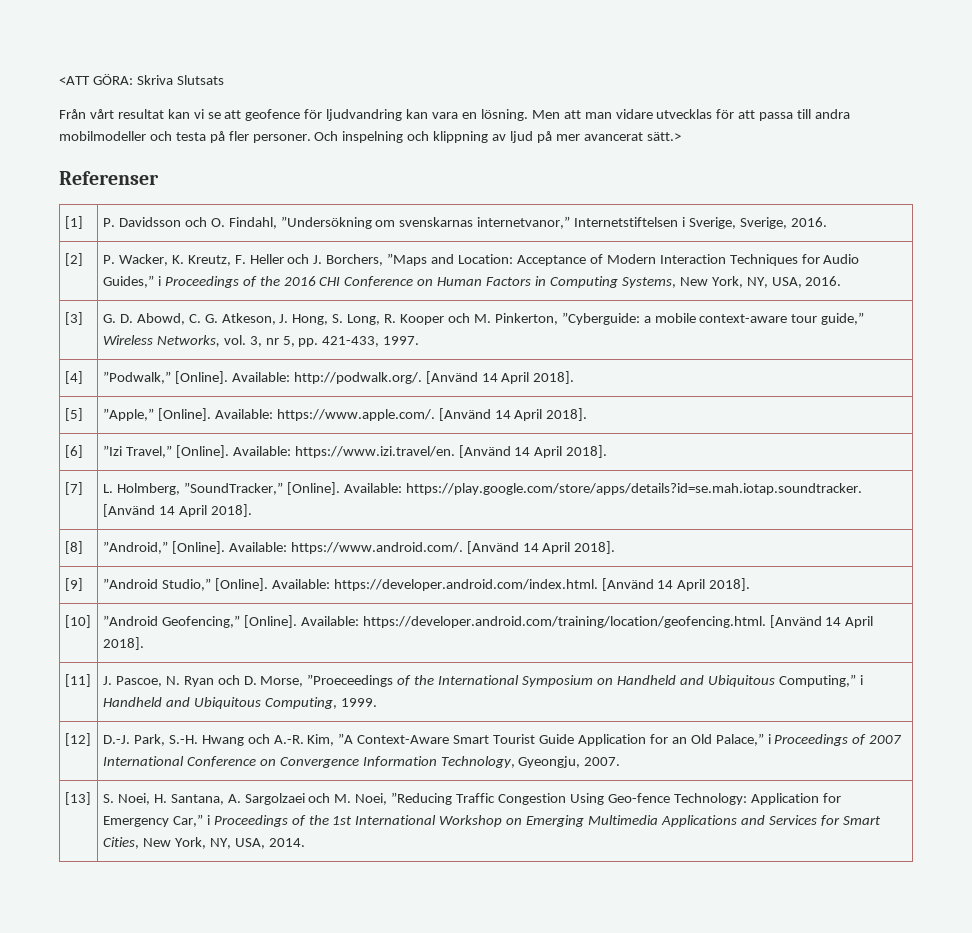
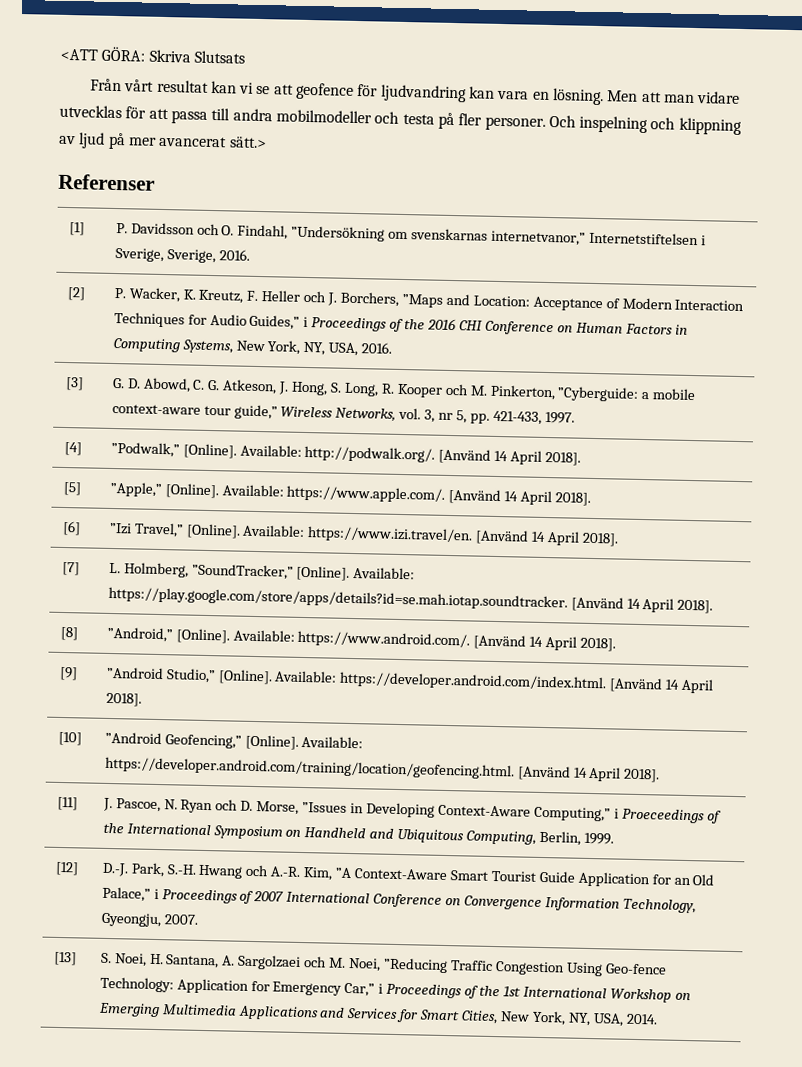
- [11] | J. Pascoe, N. Ryan och D. Morse, ”Proeceedings of the International Symposium on Handheld and Ubiquitous Computing,” i Handheld and Ubiquitous Computing, 1999.
+ [11] | J. Pascoe, N. Ryan och D. Morse, ”Issues in Developing Context-Aware Computing,” i Proeceedings of the International Symposium on Handheld and Ubiquitous Computing, Berlin, 1999.

